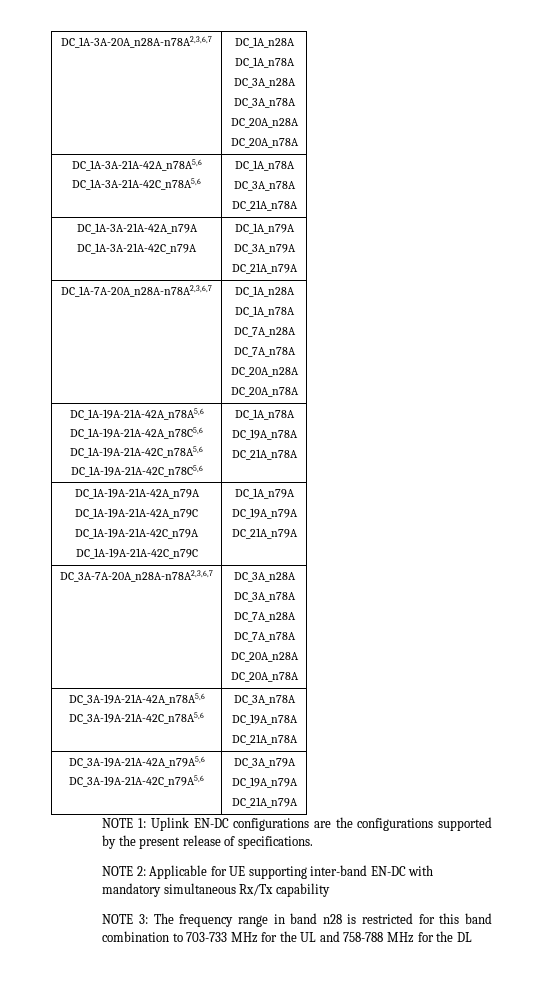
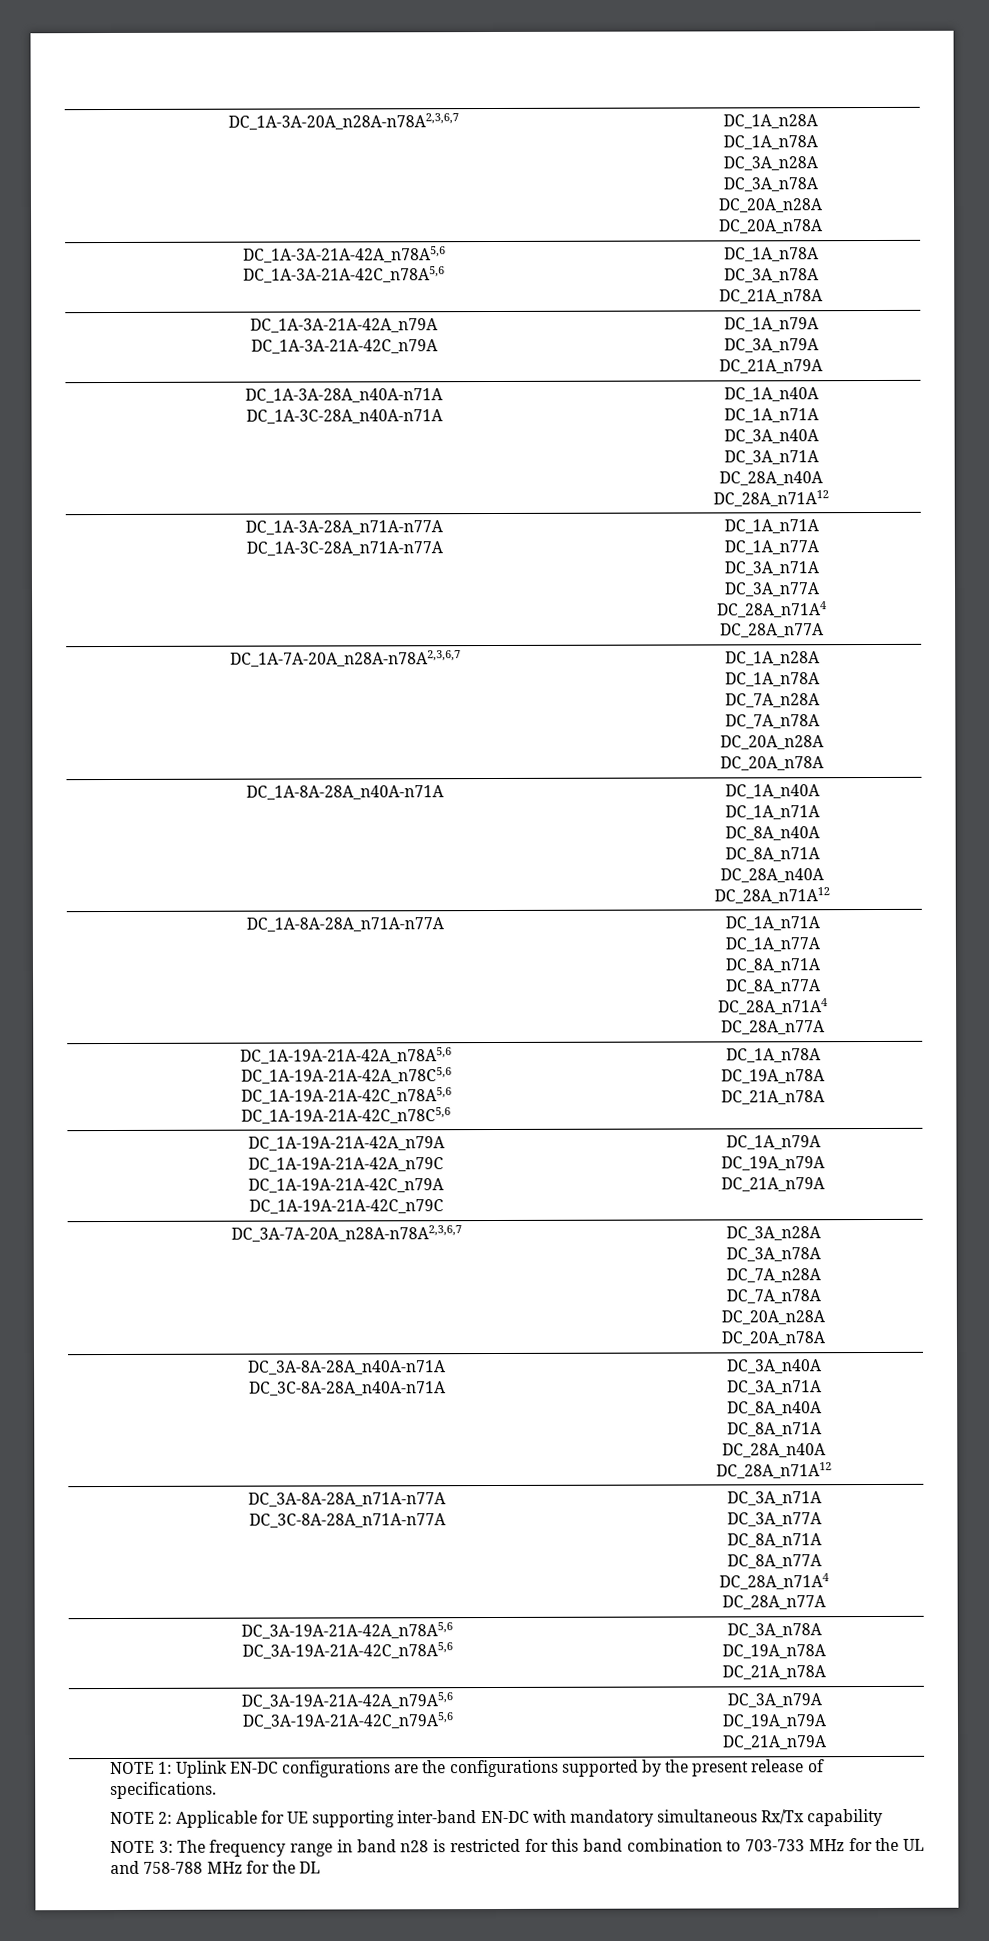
+ DC_1A-3A-28A_n40A-n71A
+ DC_1A-3C-28A_n40A-n71A | DC_1A_n40A
+ DC_1A_n71A
+ DC_3A_n40A
+ DC_3A_n71A
+ DC_28A_n40A
+ DC_28A_n71A12
+ DC_1A-3A-28A_n71A-n77A
+ DC_1A-3C-28A_n71A-n77A | DC_1A_n71A
+ DC_1A_n77A
+ DC_3A_n71A
+ DC_3A_n77A
+ DC_28A_n71A4
+ DC_28A_n77A
+ DC_1A-8A-28A_n40A-n71A | DC_1A_n40A
+ DC_1A_n71A
+ DC_8A_n40A
+ DC_8A_n71A
+ DC_28A_n40A
+ DC_28A_n71A12
+ DC_1A-8A-28A_n71A-n77A | DC_1A_n71A
+ DC_1A_n77A
+ DC_8A_n71A
+ DC_8A_n77A
+ DC_28A_n71A4
+ DC_28A_n77A
+ DC_3A-8A-28A_n40A-n71A
+ DC_3C-8A-28A_n40A-n71A | DC_3A_n40A
+ DC_3A_n71A
+ DC_8A_n40A
+ DC_8A_n71A
+ DC_28A_n40A
+ DC_28A_n71A12
+ DC_3A-8A-28A_n71A-n77A
+ DC_3C-8A-28A_n71A-n77A | DC_3A_n71A
+ DC_3A_n77A
+ DC_8A_n71A
+ DC_8A_n77A
+ DC_28A_n71A4
+ DC_28A_n77A

